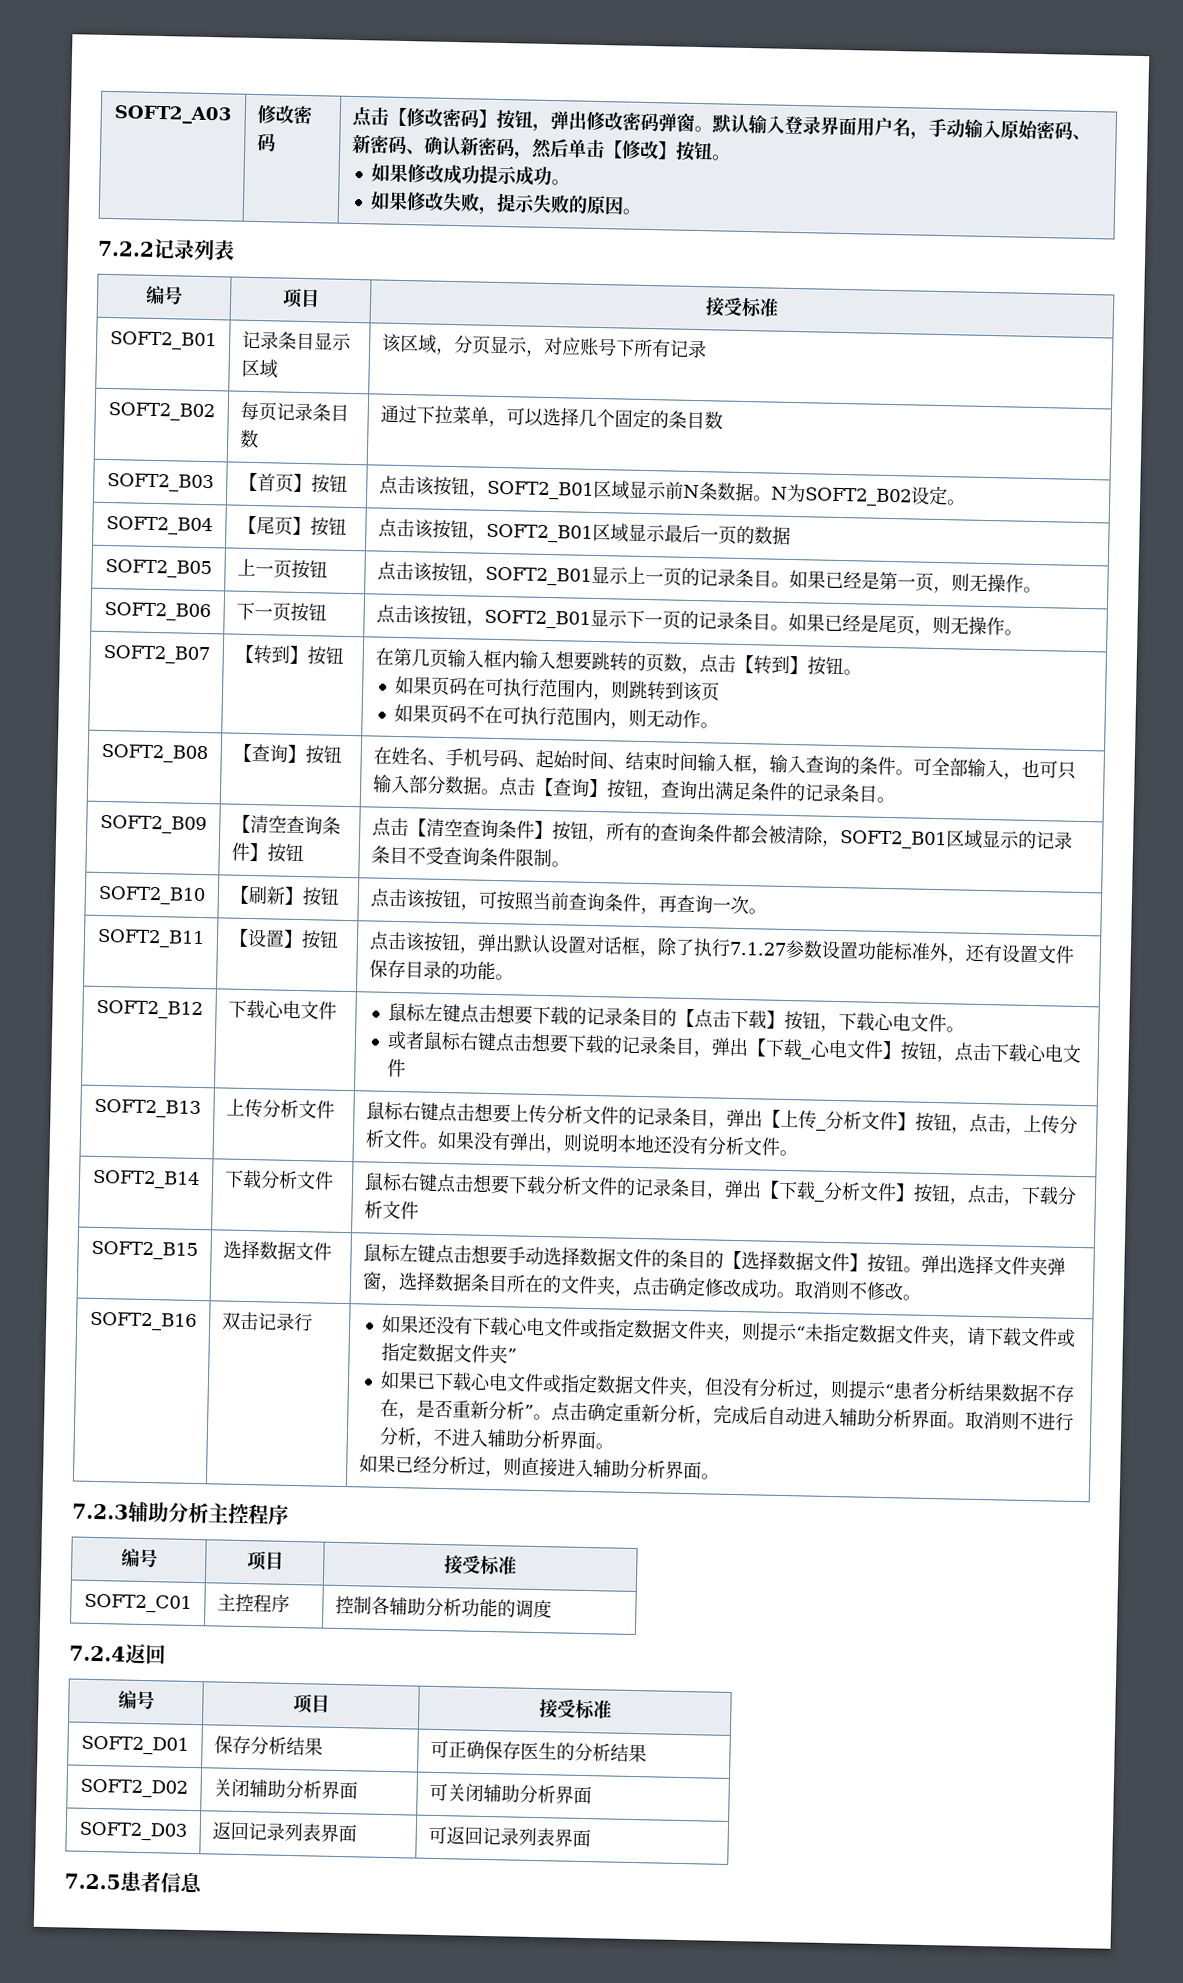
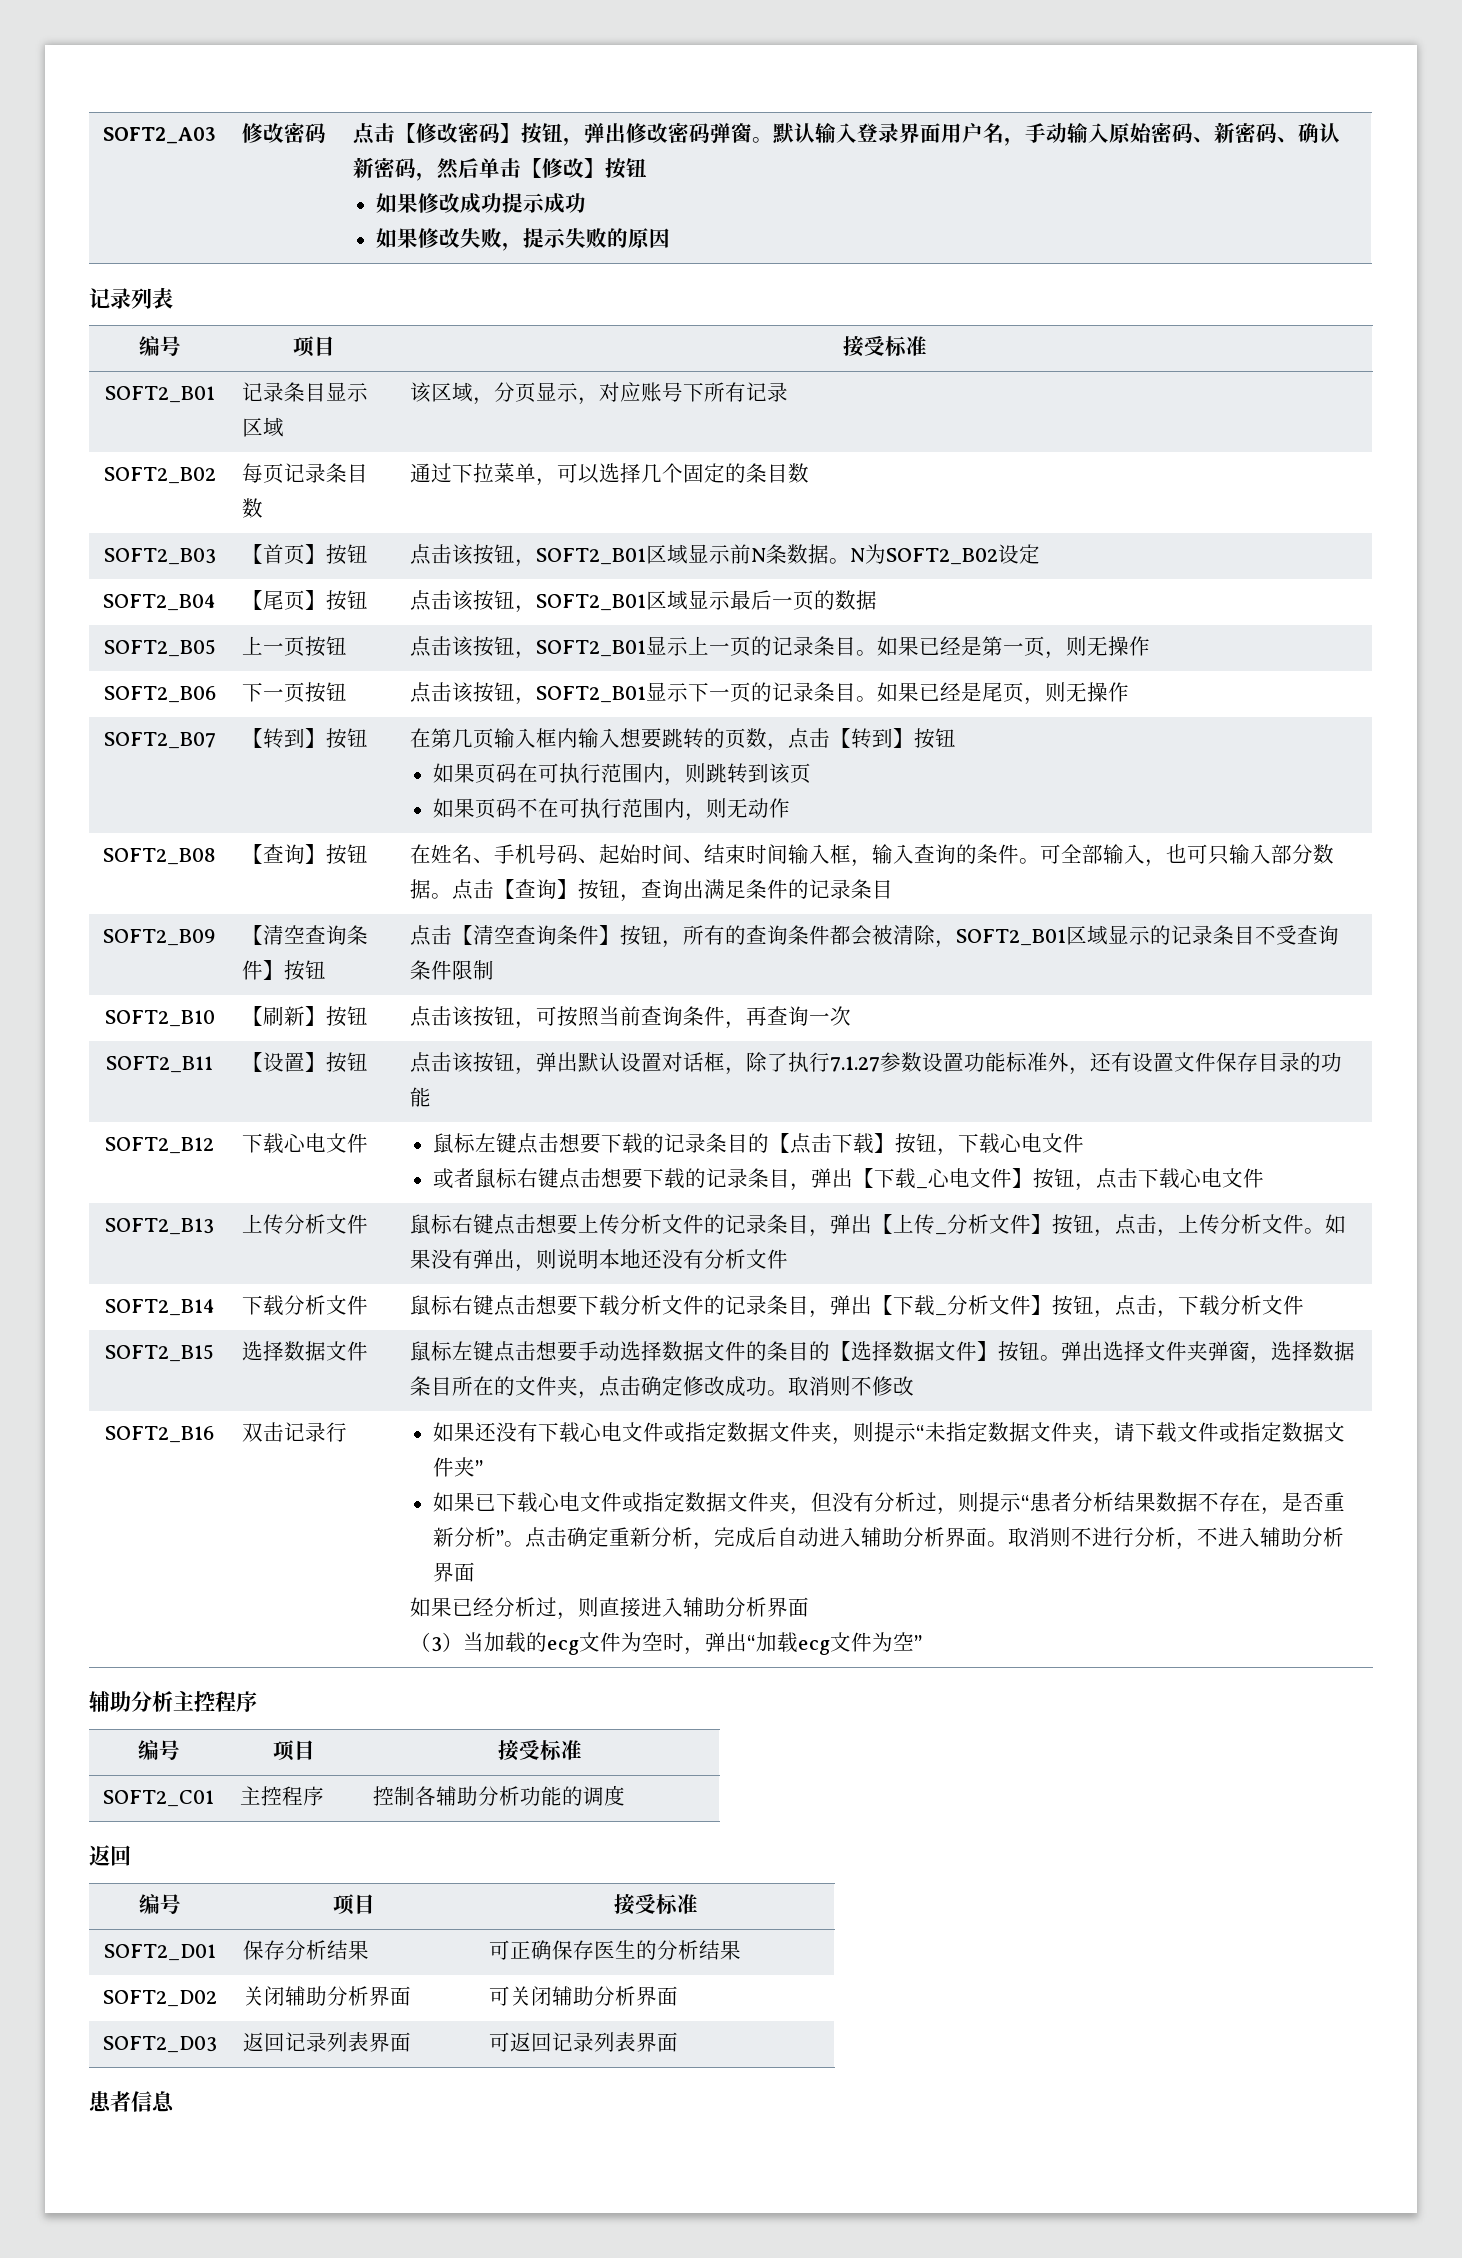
- 默认输入登录界面用户名，手动输入原始密码、新密码、确认新密码，然后单击【修改】按钮。
+ 默认输入登录界面用户名，手动输入原始密码、新密码、确认新密码，然后单击【修改】按钮
- 如果修改成功提示成功。
+ 如果修改成功提示成功
- 如果修改失败，提示失败的原因。
- 7.2.2记录列表
+ 如果修改失败，提示失败的原因
+ 记录列表
- SOFT2_B03 | 【首页】按钮 | 点击该按钮，SOFT2_B01区域显示前N条数据。N为SOFT2_B02设定。
+ SOFT2_B03 | 【首页】按钮 | 点击该按钮，SOFT2_B01区域显示前N条数据。N为SOFT2_B02设定
- SOFT2_B05 | 上一页按钮 | 点击该按钮，SOFT2_B01显示上一页的记录条目。如果已经是第一页，则无操作。
+ SOFT2_B05 | 上一页按钮 | 点击该按钮，SOFT2_B01显示上一页的记录条目。如果已经是第一页，则无操作
- SOFT2_B06 | 下一页按钮 | 点击该按钮，SOFT2_B01显示下一页的记录条目。如果已经是尾页，则无操作。
+ SOFT2_B06 | 下一页按钮 | 点击该按钮，SOFT2_B01显示下一页的记录条目。如果已经是尾页，则无操作
- SOFT2_B07 | 【转到】按钮 | 在第几页输入框内输入想要跳转的页数，点击【转到】按钮。
+ SOFT2_B07 | 【转到】按钮 | 在第几页输入框内输入想要跳转的页数，点击【转到】按钮
  如果页码在可执行范围内，则跳转到该页
- 如果页码不在可执行范围内，则无动作。
+ 如果页码不在可执行范围内，则无动作
- SOFT2_B08 | 【查询】按钮 | 在姓名、手机号码、起始时间、结束时间输入框，输入查询的条件。可全部输入，也可只输入部分数据。点击【查询】按钮，查询出满足条件的记录条目。
+ SOFT2_B08 | 【查询】按钮 | 在姓名、手机号码、起始时间、结束时间输入框，输入查询的条件。可全部输入，也可只输入部分数据。点击【查询】按钮，查询出满足条件的记录条目
- SOFT2_B09 | 【清空查询条件】按钮 | 点击【清空查询条件】按钮，所有的查询条件都会被清除，SOFT2_B01区域显示的记录条目不受查询条件限制。
+ SOFT2_B09 | 【清空查询条件】按钮 | 点击【清空查询条件】按钮，所有的查询条件都会被清除，SOFT2_B01区域显示的记录条目不受查询条件限制
- SOFT2_B10 | 【刷新】按钮 | 点击该按钮，可按照当前查询条件，再查询一次。
+ SOFT2_B10 | 【刷新】按钮 | 点击该按钮，可按照当前查询条件，再查询一次
- SOFT2_B11 | 【设置】按钮 | 点击该按钮，弹出默认设置对话框，除了执行7.1.27参数设置功能标准外，还有设置文件保存目录的功能。
+ SOFT2_B11 | 【设置】按钮 | 点击该按钮，弹出默认设置对话框，除了执行7.1.27参数设置功能标准外，还有设置文件保存目录的功能
- 鼠标左键点击想要下载的记录条目的【点击下载】按钮，下载心电文件。
+ 鼠标左键点击想要下载的记录条目的【点击下载】按钮，下载心电文件
- SOFT2_B13 | 上传分析文件 | 鼠标右键点击想要上传分析文件的记录条目，弹出【上传_分析文件】按钮，点击，上传分析文件。如果没有弹出，则说明本地还没有分析文件。
+ SOFT2_B13 | 上传分析文件 | 鼠标右键点击想要上传分析文件的记录条目，弹出【上传_分析文件】按钮，点击，上传分析文件。如果没有弹出，则说明本地还没有分析文件
- SOFT2_B15 | 选择数据文件 | 鼠标左键点击想要手动选择数据文件的条目的【选择数据文件】按钮。弹出选择文件夹弹窗，选择数据条目所在的文件夹，点击确定修改成功。取消则不修改。
+ SOFT2_B15 | 选择数据文件 | 鼠标左键点击想要手动选择数据文件的条目的【选择数据文件】按钮。弹出选择文件夹弹窗，选择数据条目所在的文件夹，点击确定修改成功。取消则不修改
- 取消则不进行分析，不进入辅助分析界面。
+ 取消则不进行分析，不进入辅助分析界面
- 如果已经分析过，则直接进入辅助分析界面。
- 7.2.3辅助分析主控程序
+ 如果已经分析过，则直接进入辅助分析界面
+ （3）当加载的ecg文件为空时，弹出“加载ecg文件为空”
+ 辅助分析主控程序
  SOFT2_C01 | 主控程序 | 控制各辅助分析功能的调度
- 7.2.4返回
+ 返回
- 7.2.5患者信息
+ 患者信息

